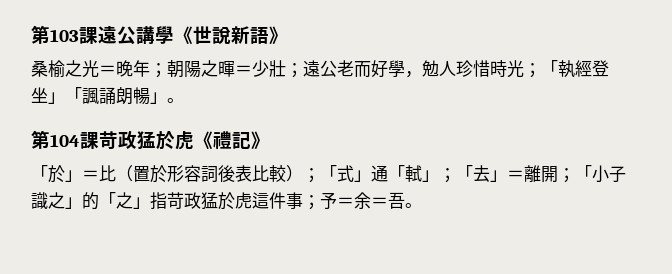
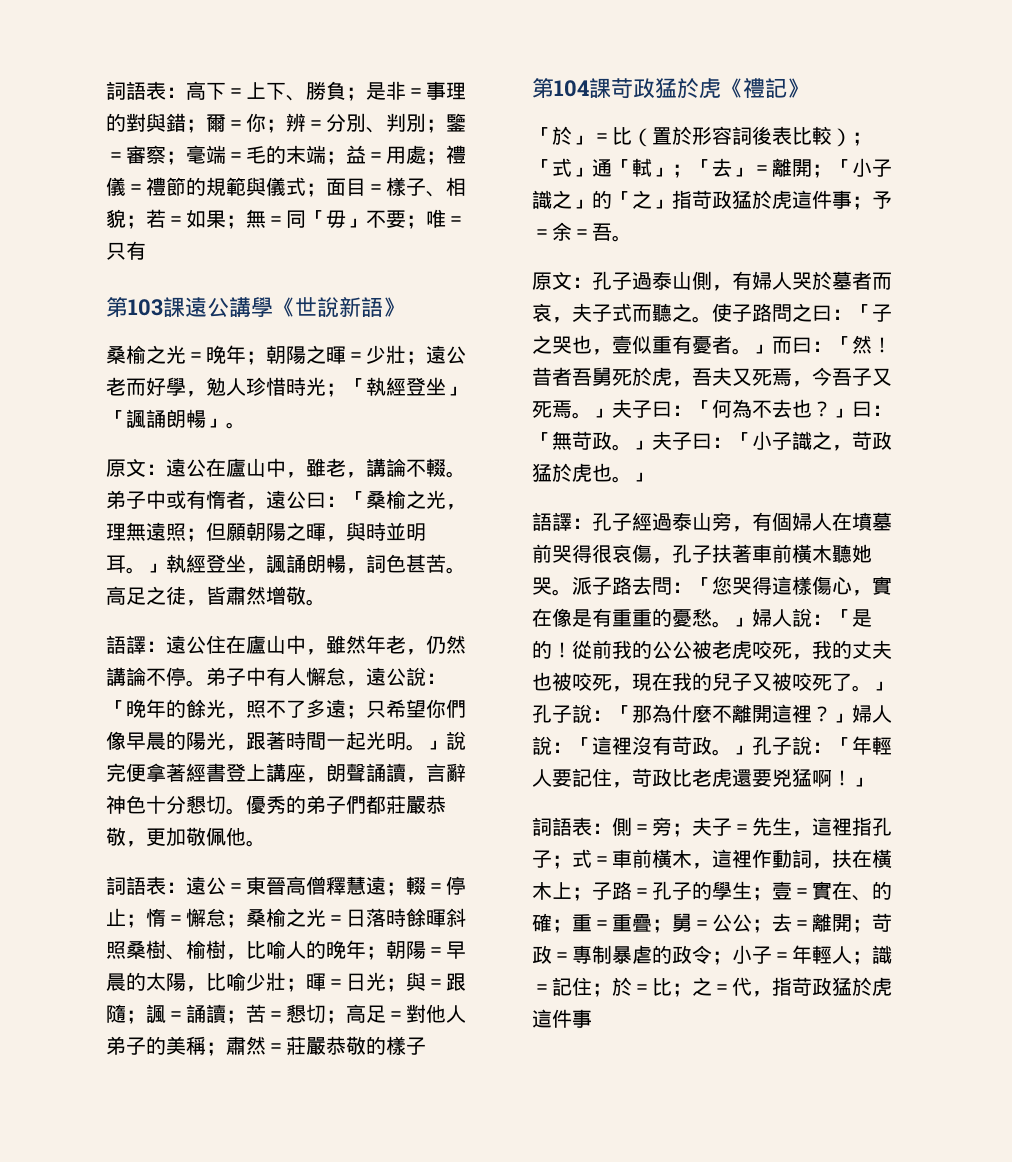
+ 詞語表：高下＝上下、勝負；是非＝事理的對與錯；爾＝你；辨＝分別、判別；鑒＝審察；毫端＝毛的末端；益＝用處；禮儀＝禮節的規範與儀式；面目＝樣子、相貌；若＝如果；無＝同「毋」不要；唯＝只有
+ 原文：遠公在廬山中，雖老，講論不輟。弟子中或有惰者，遠公曰：「桑榆之光，理無遠照；但願朝陽之暉，與時並明耳。」執經登坐，諷誦朗暢，詞色甚苦。高足之徒，皆肅然增敬。
+ 語譯：遠公住在廬山中，雖然年老，仍然講論不停。弟子中有人懈怠，遠公說：「晚年的餘光，照不了多遠；只希望你們像早晨的陽光，跟著時間一起光明。」說完便拿著經書登上講座，朗聲誦讀，言辭神色十分懇切。優秀的弟子們都莊嚴恭敬，更加敬佩他。
+ 詞語表：遠公＝東晉高僧釋慧遠；輟＝停止；惰＝懈怠；桑榆之光＝日落時餘暉斜照桑樹、榆樹，比喻人的晚年；朝陽＝早晨的太陽，比喻少壯；暉＝日光；與＝跟隨；諷＝誦讀；苦＝懇切；高足＝對他人弟子的美稱；肅然＝莊嚴恭敬的樣子
+ 原文：孔子過泰山側，有婦人哭於墓者而哀，夫子式而聽之。使子路問之曰：「子之哭也，壹似重有憂者。」而曰：「然！昔者吾舅死於虎，吾夫又死焉，今吾子又死焉。」夫子曰：「何為不去也？」曰：「無苛政。」夫子曰：「小子識之，苛政猛於虎也。」
+ 語譯：孔子經過泰山旁，有個婦人在墳墓前哭得很哀傷，孔子扶著車前橫木聽她哭。派子路去問：「您哭得這樣傷心，實在像是有重重的憂愁。」婦人說：「是的！從前我的公公被老虎咬死，我的丈夫也被咬死，現在我的兒子又被咬死了。」孔子說：「那為什麼不離開這裡？」婦人說：「這裡沒有苛政。」孔子說：「年輕人要記住，苛政比老虎還要兇猛啊！」
+ 詞語表：側＝旁；夫子＝先生，這裡指孔子；式＝車前橫木，這裡作動詞，扶在橫木上；子路＝孔子的學生；壹＝實在、的確；重＝重疊；舅＝公公；去＝離開；苛政＝專制暴虐的政令；小子＝年輕人；識＝記住；於＝比；之＝代，指苛政猛於虎這件事

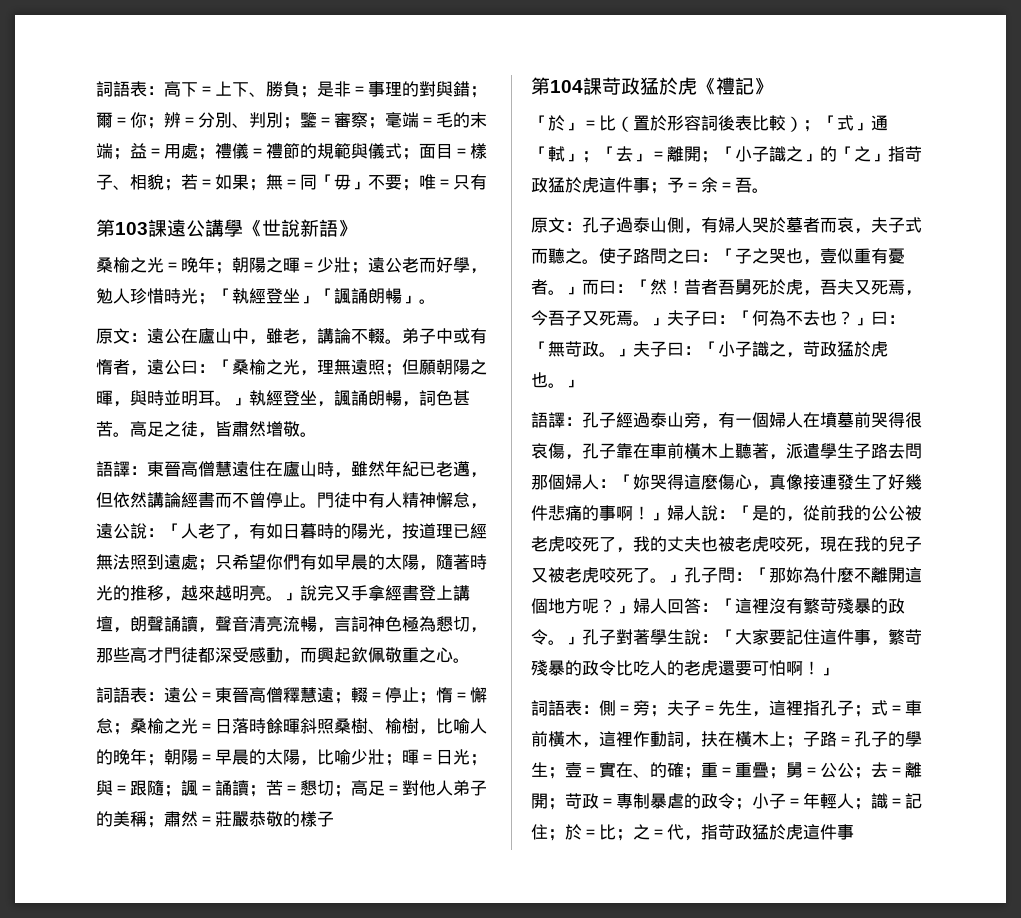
- 語譯：遠公住在廬山中，雖然年老，仍然講論不停。弟子中有人懈怠，遠公說：「晚年的餘光，照不了多遠；只希望你們像早晨的陽光，跟著時間一起光明。」說完便拿著經書登上講座，朗聲誦讀，言辭神色十分懇切。優秀的弟子們都莊嚴恭敬，更加敬佩他。
+ 語譯：東晉高僧慧遠住在廬山時，雖然年紀已老邁，但依然講論經書而不曾停止。門徒中有人精神懈怠，遠公說：「人老了，有如日暮時的陽光，按道理已經無法照到遠處；只希望你們有如早晨的太陽，隨著時光的推移，越來越明亮。」說完又手拿經書登上講壇，朗聲誦讀，聲音清亮流暢，言詞神色極為懇切，那些高才門徒都深受感動，而興起欽佩敬重之心。
- 語譯：孔子經過泰山旁，有個婦人在墳墓前哭得很哀傷，孔子扶著車前橫木聽她哭。派子路去問：「您哭得這樣傷心，實在像是有重重的憂愁。」婦人說：「是的！從前我的公公被老虎咬死，我的丈夫也被咬死，現在我的兒子又被咬死了。」孔子說：「那為什麼不離開這裡？」婦人說：「這裡沒有苛政。」孔子說：「年輕人要記住，苛政比老虎還要兇猛啊！」
+ 語譯：孔子經過泰山旁，有一個婦人在墳墓前哭得很哀傷，孔子靠在車前橫木上聽著，派遣學生子路去問那個婦人：「妳哭得這麼傷心，真像接連發生了好幾件悲痛的事啊！」婦人說：「是的，從前我的公公被老虎咬死了，我的丈夫也被老虎咬死，現在我的兒子又被老虎咬死了。」孔子問：「那妳為什麼不離開這個地方呢？」婦人回答：「這裡沒有繁苛殘暴的政令。」孔子對著學生說：「大家要記住這件事，繁苛殘暴的政令比吃人的老虎還要可怕啊！」

